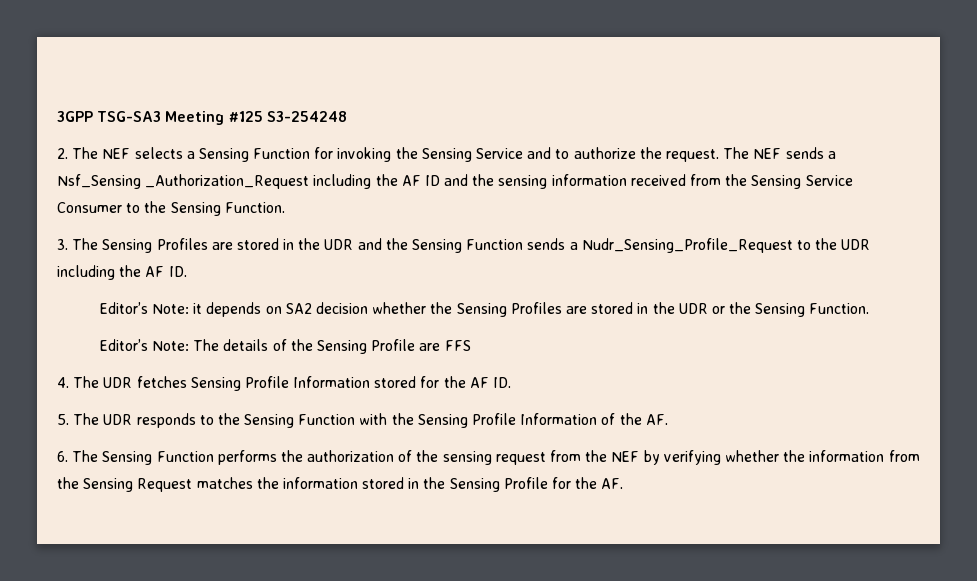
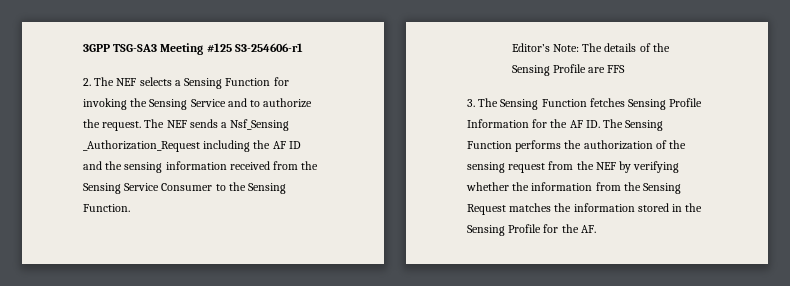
- 3GPP TSG-SA3 Meeting #125 S3-254248
+ 3GPP TSG-SA3 Meeting #125 S3-254606-r1
- 3. The Sensing Profiles are stored in the UDR and the Sensing Function sends a Nudr_Sensing_Profile_Request to the UDR including the AF ID.
- Editor’s Note: it depends on SA2 decision whether the Sensing Profiles are stored in the UDR or the Sensing Function.
- 4. The UDR fetches Sensing Profile Information stored for the AF ID.
- 5. The UDR responds to the Sensing Function with the Sensing Profile Information of the AF.
- 6. The Sensing Function performs the authorization of the sensing request from the NEF by verifying whether the information from the Sensing Request matches the information stored in the Sensing Profile for the AF.
+ 3. The Sensing Function fetches Sensing Profile Information for the AF ID. The Sensing Function performs the authorization of the sensing request from the NEF by verifying whether the information from the Sensing Request matches the information stored in the Sensing Profile for the AF.

